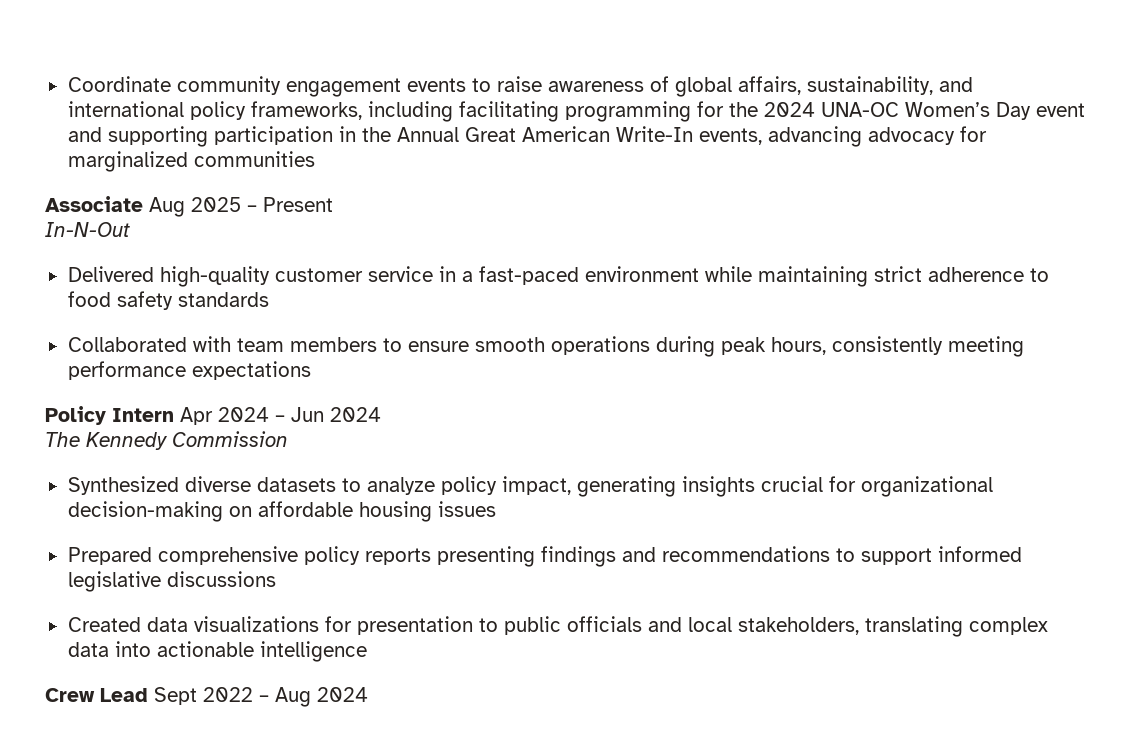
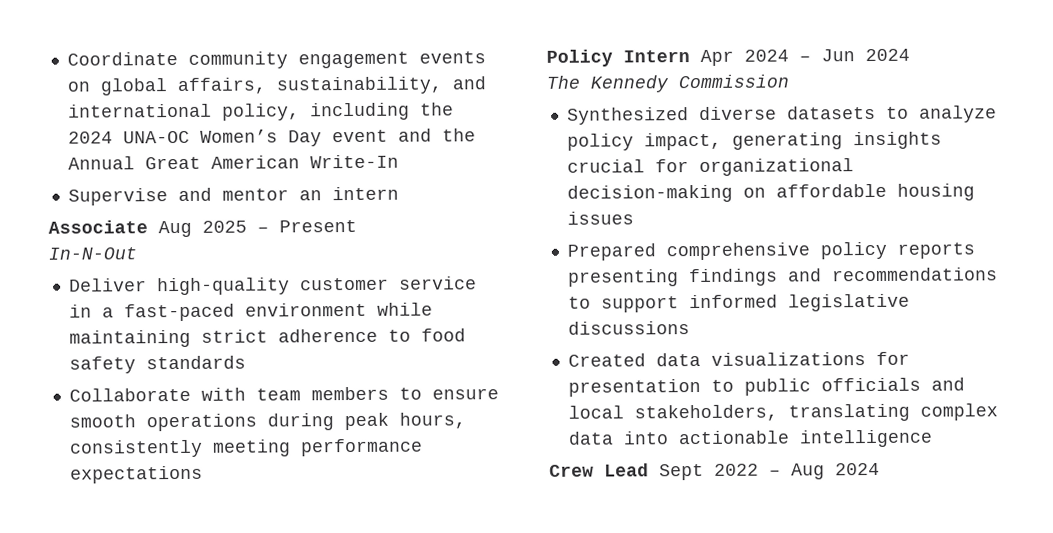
- Coordinate community engagement events to raise awareness of global affairs, sustainability, and international policy frameworks, including facilitating programming for the 2024 UNA-OC Women’s Day event and supporting participation in the Annual Great American Write-In events, advancing advocacy for marginalized communities
+ Coordinate community engagement events on global affairs, sustainability, and international policy, including the 2024 UNA-OC Women’s Day event and the Annual Great American Write-In
+ Supervise and mentor an intern
- Delivered high-quality customer service in a fast-paced environment while maintaining strict adherence to food safety standards
+ Deliver high-quality customer service in a fast-paced environment while maintaining strict adherence to food safety standards
- Collaborated with team members to ensure smooth operations during peak hours, consistently meeting performance expectations
+ Collaborate with team members to ensure smooth operations during peak hours, consistently meeting performance expectations

